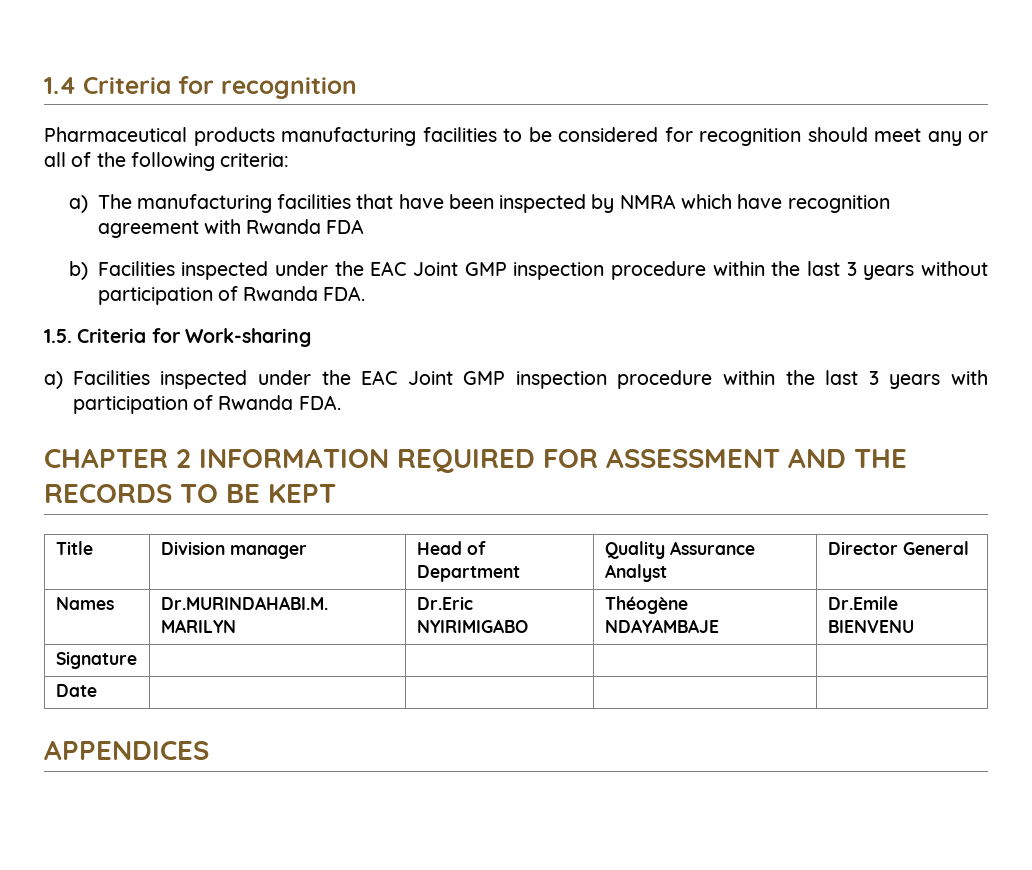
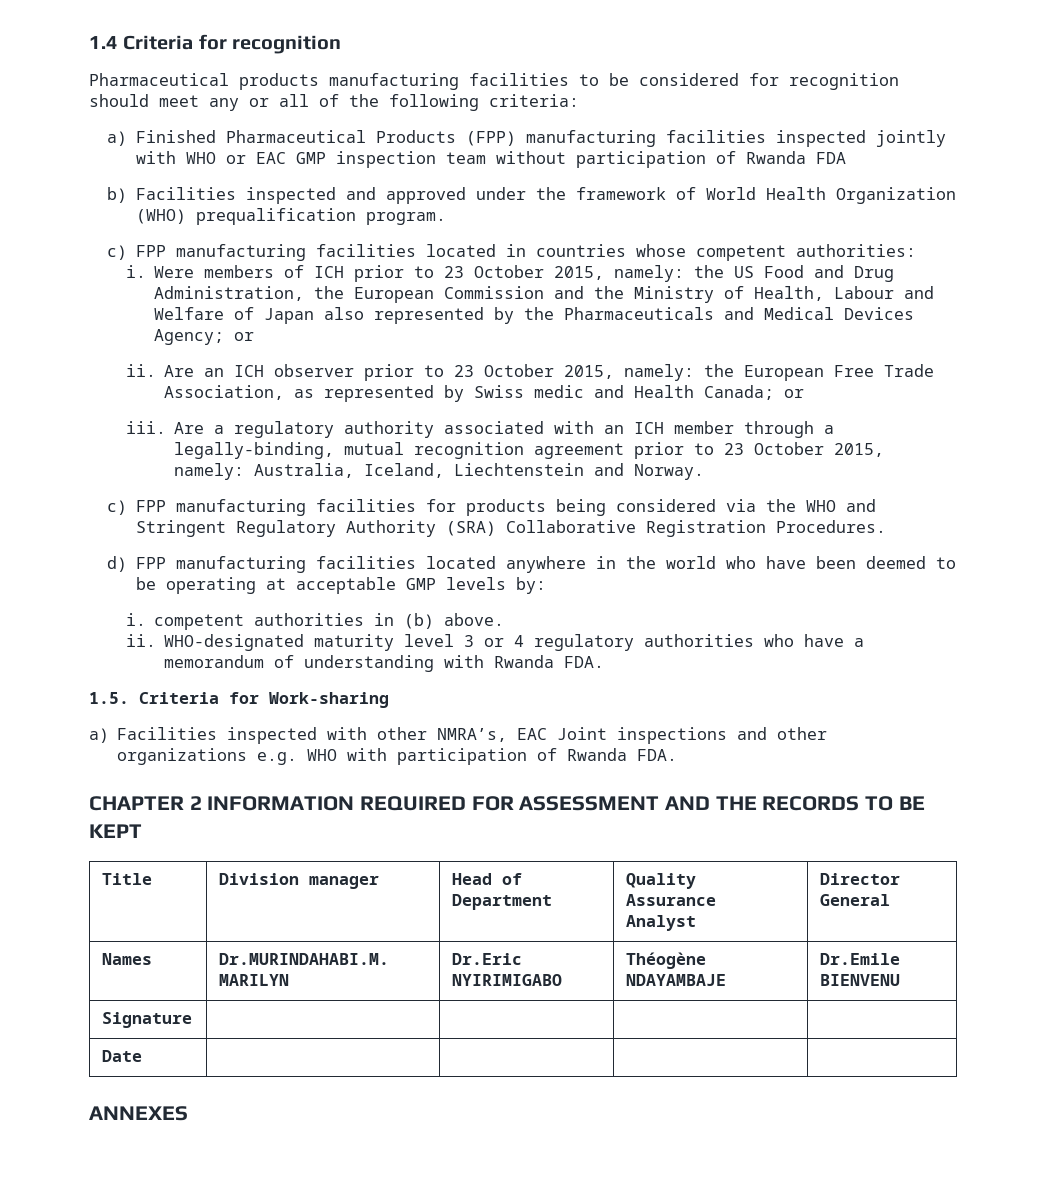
- a) The manufacturing facilities that have been inspected by NMRA which have recognition agreement with Rwanda FDA
+ a) Finished Pharmaceutical Products (FPP) manufacturing facilities inspected jointly with WHO or EAC GMP inspection team without participation of Rwanda FDA
- b) Facilities inspected under the EAC Joint GMP inspection procedure within the last 3 years without participation of Rwanda FDA.
+ b) Facilities inspected and approved under the framework of World Health Organization (WHO) prequalification program.
+ c) FPP manufacturing facilities located in countries whose competent authorities:
+ i. Were members of ICH prior to 23 October 2015, namely: the US Food and Drug Administration, the European Commission and the Ministry of Health, Labour and Welfare of Japan also represented by the Pharmaceuticals and Medical Devices Agency; or
+ ii. Are an ICH observer prior to 23 October 2015, namely: the European Free Trade Association, as represented by Swiss medic and Health Canada; or
+ iii. Are a regulatory authority associated with an ICH member through a legally-binding, mutual recognition agreement prior to 23 October 2015, namely: Australia, Iceland, Liechtenstein and Norway.
+ c) FPP manufacturing facilities for products being considered via the WHO and Stringent Regulatory Authority (SRA) Collaborative Registration Procedures.
+ d) FPP manufacturing facilities located anywhere in the world who have been deemed to be operating at acceptable GMP levels by:
+ i. competent authorities in (b) above.
+ ii. WHO-designated maturity level 3 or 4 regulatory authorities who have a memorandum of understanding with Rwanda FDA.
- a) Facilities inspected under the EAC Joint GMP inspection procedure within the last 3 years with participation of Rwanda FDA.
+ a) Facilities inspected with other NMRA’s, EAC Joint inspections and other organizations e.g. WHO with participation of Rwanda FDA.
- APPENDICES
+ ANNEXES

